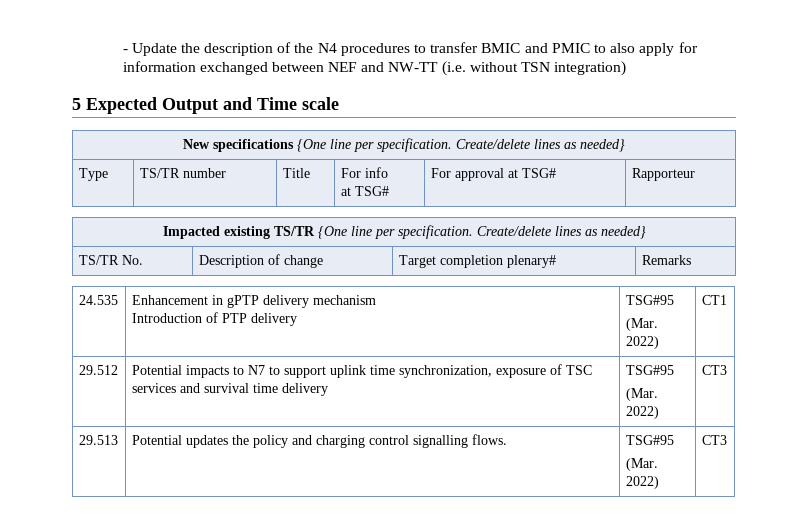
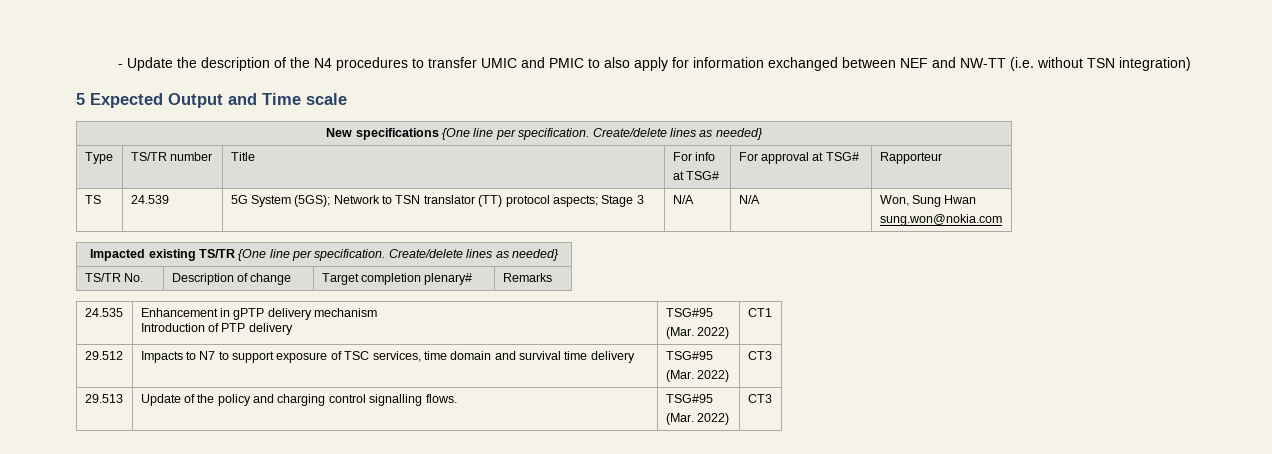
- - Update the description of the N4 procedures to transfer BMIC and PMIC to also apply for information exchanged between NEF and NW-TT (i.e. without TSN integration)
+ - Update the description of the N4 procedures to transfer UMIC and PMIC to also apply for information exchanged between NEF and NW-TT (i.e. without TSN integration)
+ TS | 24.539 | 5G System (5GS); Network to TSN translator (TT) protocol aspects; Stage 3 | N/A | N/A | Won, Sung Hwan
+ sung.won@nokia.com
- 29.512 | Potential impacts to N7 to support uplink time synchronization, exposure of TSC services and survival time delivery | TSG#95
+ 29.512 | Impacts to N7 to support exposure of TSC services, time domain and survival time delivery | TSG#95
- 29.513 | Potential updates the policy and charging control signalling flows. | TSG#95
+ 29.513 | Update of the policy and charging control signalling flows. | TSG#95

